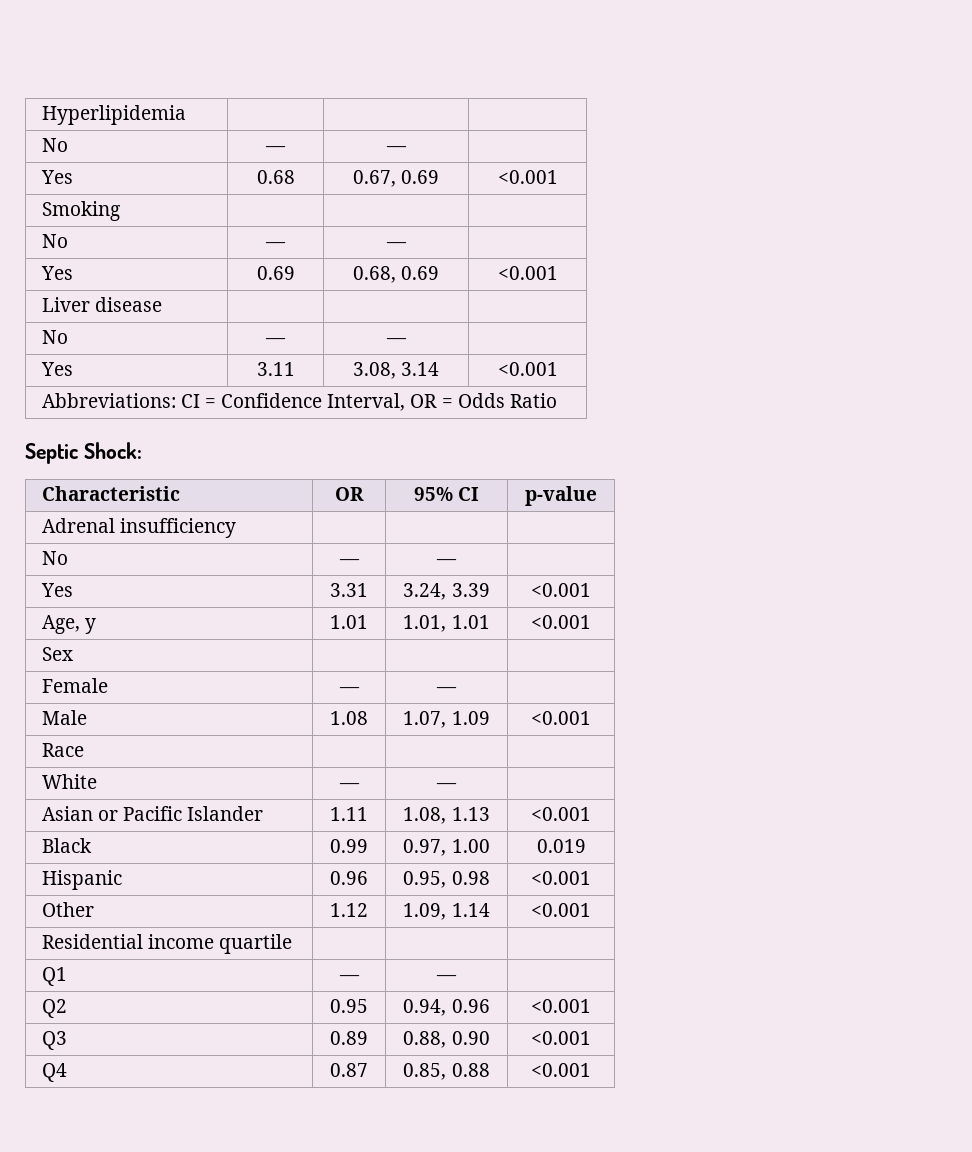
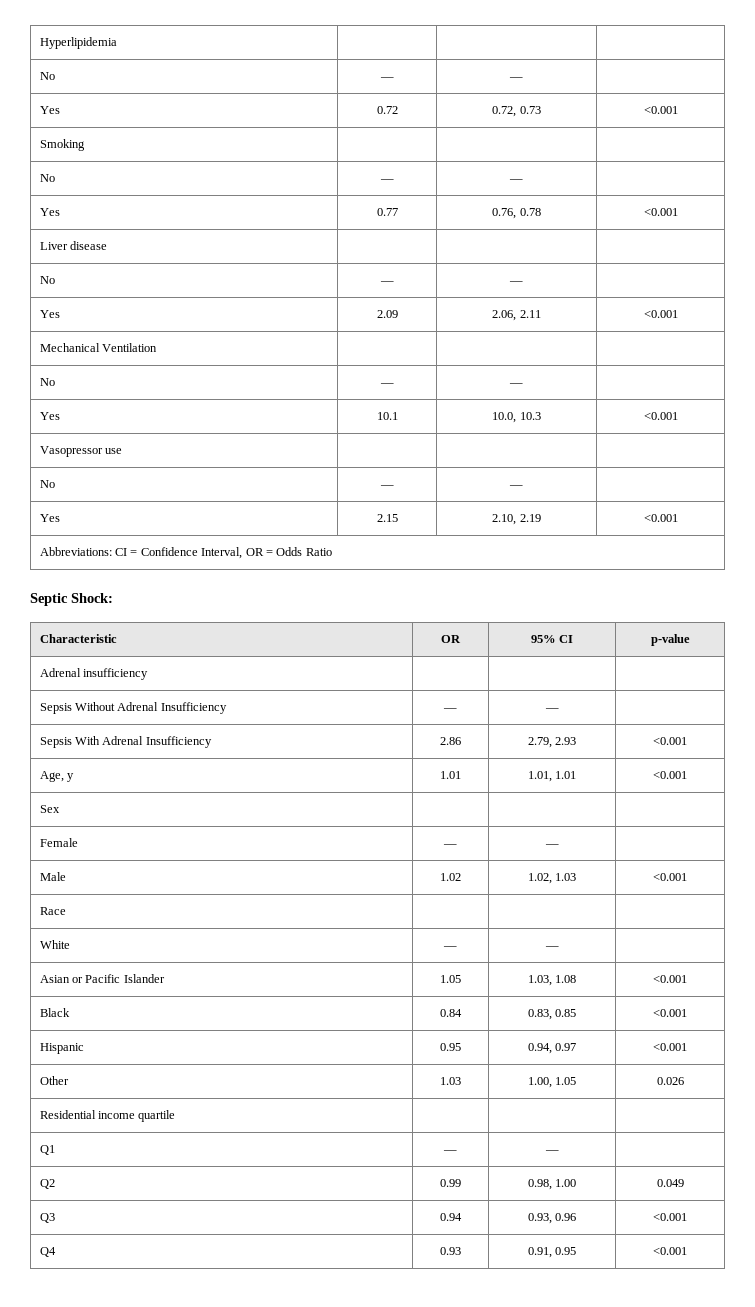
- Yes | 0.68 | 0.67, 0.69 | <0.001
+ Yes | 0.72 | 0.72, 0.73 | <0.001
- Yes | 0.69 | 0.68, 0.69 | <0.001
+ Yes | 0.77 | 0.76, 0.78 | <0.001
- Yes | 3.11 | 3.08, 3.14 | <0.001
+ Yes | 2.09 | 2.06, 2.11 | <0.001
+ Mechanical Ventilation | | |
+ No | — | — |
+ Yes | 10.1 | 10.0, 10.3 | <0.001
+ Vasopressor use | | |
+ No | — | — |
+ Yes | 2.15 | 2.10, 2.19 | <0.001
  Adrenal insufficiency | | |
- No | — | — |
- Yes | 3.31 | 3.24, 3.39 | <0.001
+ Sepsis Without Adrenal Insufficiency | — | — |
+ Sepsis With Adrenal Insufficiency | 2.86 | 2.79, 2.93 | <0.001
- Male | 1.08 | 1.07, 1.09 | <0.001
+ Male | 1.02 | 1.02, 1.03 | <0.001
- Asian or Pacific Islander | 1.11 | 1.08, 1.13 | <0.001
+ Asian or Pacific Islander | 1.05 | 1.03, 1.08 | <0.001
- Black | 0.99 | 0.97, 1.00 | 0.019
- Hispanic | 0.96 | 0.95, 0.98 | <0.001
- Other | 1.12 | 1.09, 1.14 | <0.001
+ Black | 0.84 | 0.83, 0.85 | <0.001
+ Hispanic | 0.95 | 0.94, 0.97 | <0.001
+ Other | 1.03 | 1.00, 1.05 | 0.026
- Q2 | 0.95 | 0.94, 0.96 | <0.001
- Q3 | 0.89 | 0.88, 0.90 | <0.001
+ Q2 | 0.99 | 0.98, 1.00 | 0.049
+ Q3 | 0.94 | 0.93, 0.96 | <0.001
- Q4 | 0.87 | 0.85, 0.88 | <0.001
+ Q4 | 0.93 | 0.91, 0.95 | <0.001

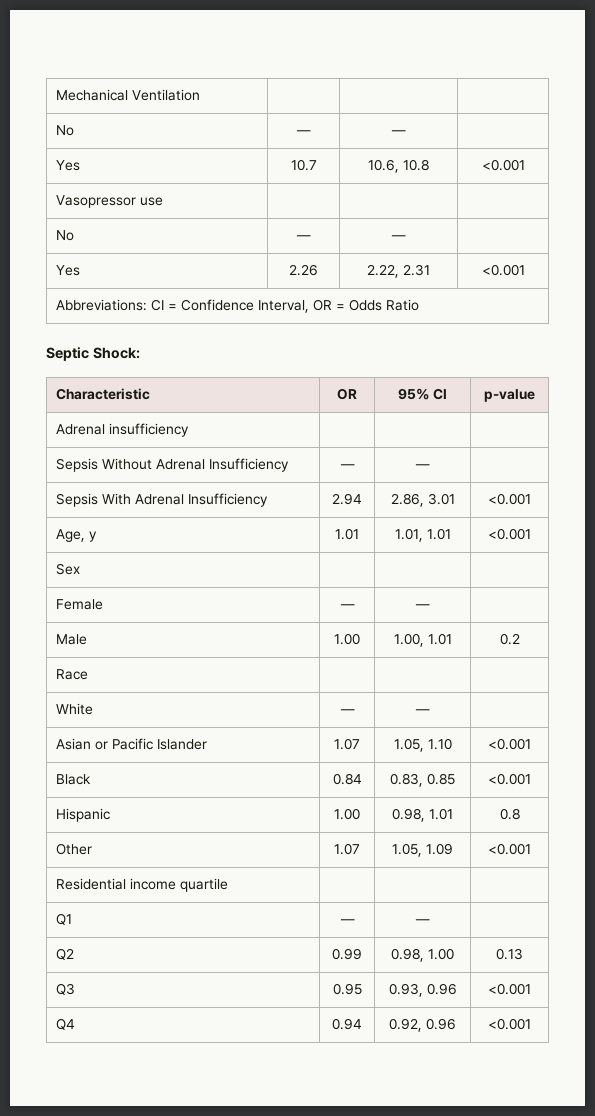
- Hyperlipidemia | | |
- No | — | — |
- Yes | 0.72 | 0.72, 0.73 | <0.001
- Smoking | | |
- No | — | — |
- Yes | 0.77 | 0.76, 0.78 | <0.001
- Liver disease | | |
- No | — | — |
- Yes | 2.09 | 2.06, 2.11 | <0.001
- Yes | 10.1 | 10.0, 10.3 | <0.001
+ Yes | 10.7 | 10.6, 10.8 | <0.001
- Yes | 2.15 | 2.10, 2.19 | <0.001
+ Yes | 2.26 | 2.22, 2.31 | <0.001
- Sepsis With Adrenal Insufficiency | 2.86 | 2.79, 2.93 | <0.001
+ Sepsis With Adrenal Insufficiency | 2.94 | 2.86, 3.01 | <0.001
- Male | 1.02 | 1.02, 1.03 | <0.001
+ Male | 1.00 | 1.00, 1.01 | 0.2
- Asian or Pacific Islander | 1.05 | 1.03, 1.08 | <0.001
+ Asian or Pacific Islander | 1.07 | 1.05, 1.10 | <0.001
- Hispanic | 0.95 | 0.94, 0.97 | <0.001
- Other | 1.03 | 1.00, 1.05 | 0.026
+ Hispanic | 1.00 | 0.98, 1.01 | 0.8
+ Other | 1.07 | 1.05, 1.09 | <0.001
- Q2 | 0.99 | 0.98, 1.00 | 0.049
+ Q2 | 0.99 | 0.98, 1.00 | 0.13
- Q3 | 0.94 | 0.93, 0.96 | <0.001
+ Q3 | 0.95 | 0.93, 0.96 | <0.001
- Q4 | 0.93 | 0.91, 0.95 | <0.001
+ Q4 | 0.94 | 0.92, 0.96 | <0.001

